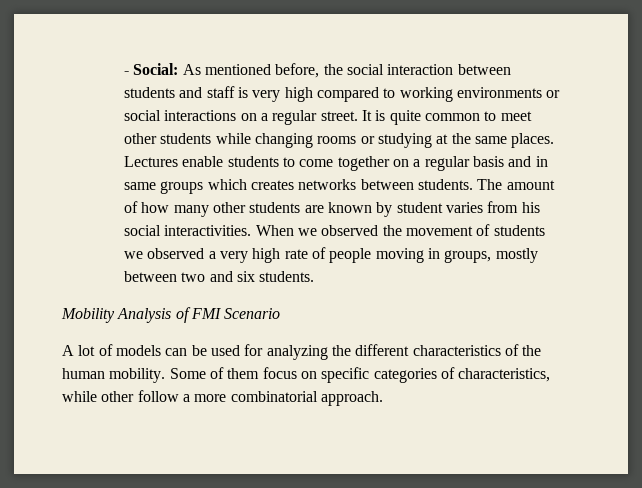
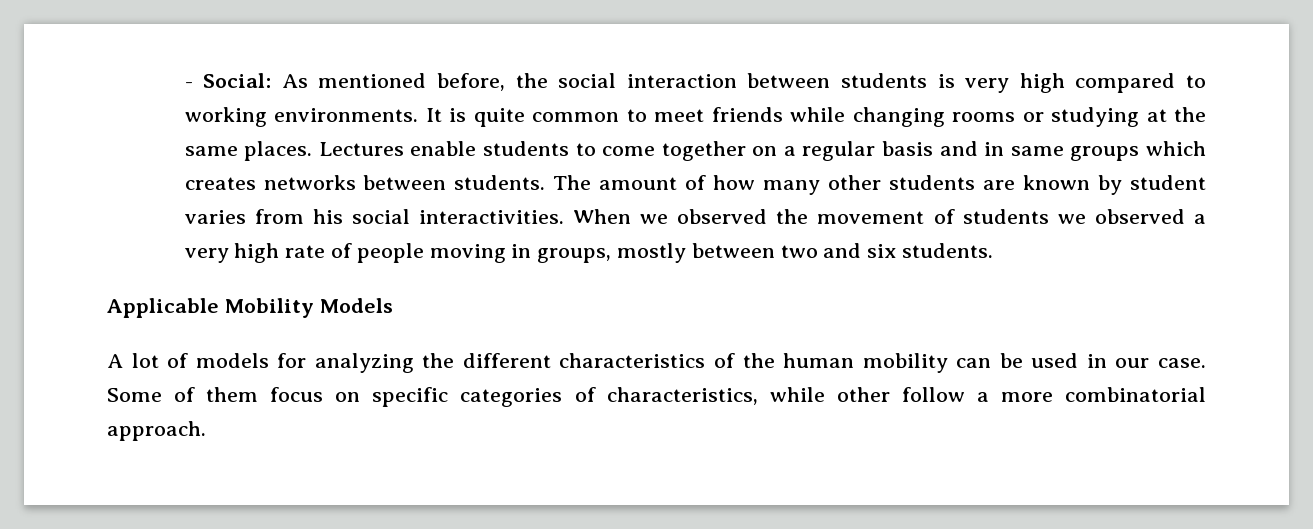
- - Social: As mentioned before, the social interaction between students and staff is very high compared to working environments or social interactions on a regular street.
+ - Social: As mentioned before, the social interaction between students is very high compared to working environments.
- It is quite common to meet other students while changing rooms or studying at the same places.
+ It is quite common to meet friends while changing rooms or studying at the same places.
- Mobility Analysis of FMI Scenario
+ Applicable Mobility Models
- A lot of models can be used for analyzing the different characteristics of the human mobility.
+ A lot of models for analyzing the different characteristics of the human mobility can be used in our case.

